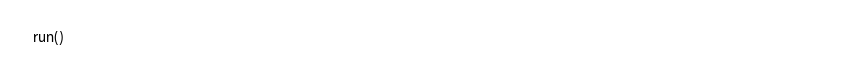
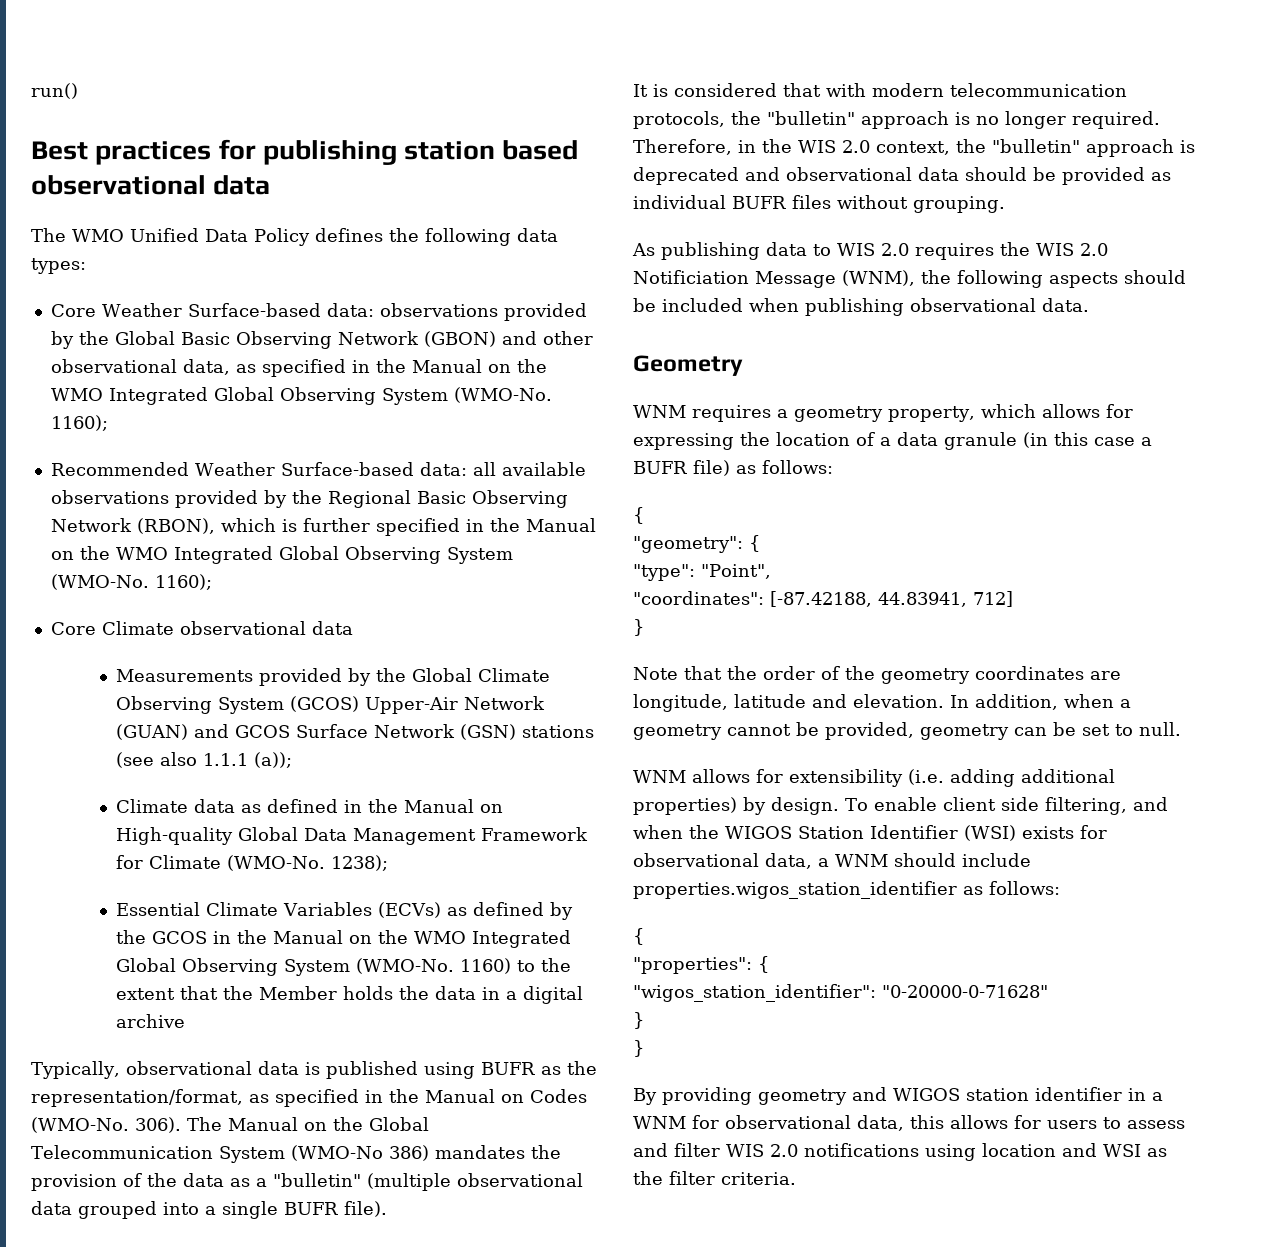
+ Best practices for publishing station based observational data
+ The WMO Unified Data Policy defines the following data types:
+ Core Weather Surface-based data: observations provided by the Global Basic Observing Network (GBON) and other observational data, as specified in the Manual on the WMO Integrated Global Observing System (WMO-No. 1160);
+ Recommended Weather Surface-based data: all available observations provided by the Regional Basic Observing Network (RBON), which is further specified in the Manual on the WMO Integrated Global Observing System (WMO-No. 1160);
+ Core Climate observational data
+ Measurements provided by the Global Climate Observing System (GCOS) Upper-Air Network (GUAN) and GCOS Surface Network (GSN) stations (see also 1.1.1 (a));
+ Climate data as defined in the Manual on High-quality Global Data Management Framework for Climate (WMO-No. 1238);
+ Essential Climate Variables (ECVs) as defined by the GCOS in the Manual on the WMO Integrated Global Observing System (WMO-No. 1160) to the extent that the Member holds the data in a digital archive
+ Typically, observational data is published using BUFR as the representation/format, as specified in the Manual on Codes (WMO-No. 306). The Manual on the Global Telecommunication System (WMO-No 386) mandates the provision of the data as a "bulletin" (multiple observational data grouped into a single BUFR file).
+ It is considered that with modern telecommunication protocols, the "bulletin" approach is no longer required. Therefore, in the WIS 2.0 context, the "bulletin" approach is deprecated and observational data should be provided as individual BUFR files without grouping.
+ As publishing data to WIS 2.0 requires the WIS 2.0 Notificiation Message (WNM), the following aspects should be included when publishing observational data.
+ Geometry
+ WNM requires a geometry property, which allows for expressing the location of a data granule (in this case a BUFR file) as follows:
+ {
+ "geometry": {
+ "type": "Point",
+ "coordinates": [-87.42188, 44.83941, 712]
+ }
+ Note that the order of the geometry coordinates are longitude, latitude and elevation. In addition, when a geometry cannot be provided, geometry can be set to null.
+ WNM allows for extensibility (i.e. adding additional properties) by design. To enable client side filtering, and when the WIGOS Station Identifier (WSI) exists for observational data, a WNM should include properties.wigos_station_identifier as follows:
+ {
+ "properties": {
+ "wigos_station_identifier": "0-20000-0-71628"
+ }
+ }
+ By providing geometry and WIGOS station identifier in a WNM for observational data, this allows for users to assess and filter WIS 2.0 notifications using location and WSI as the filter criteria.

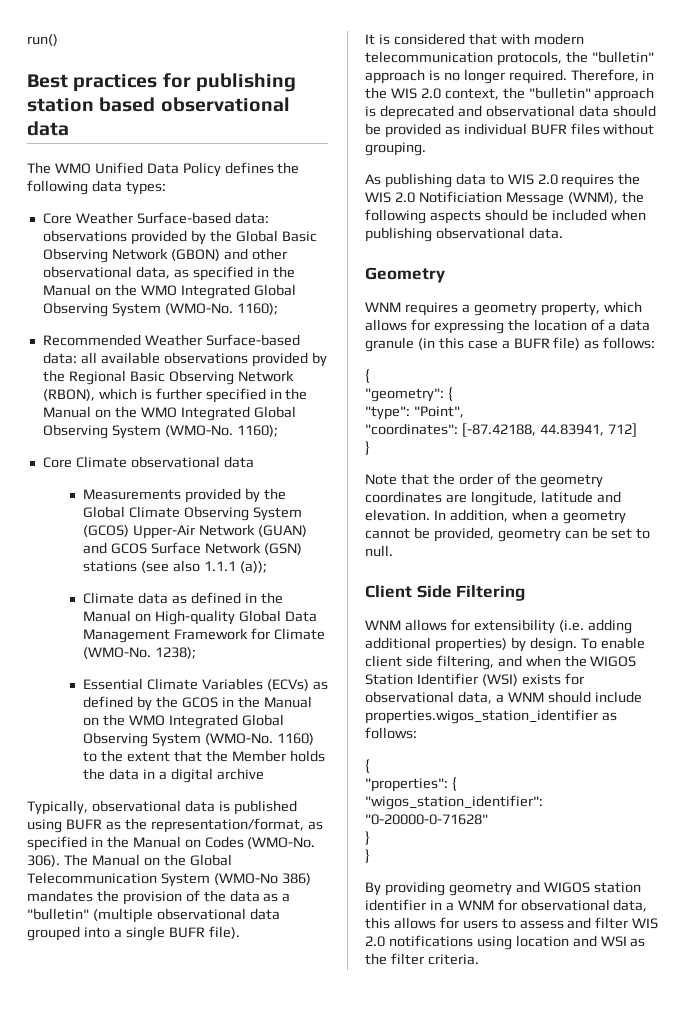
+ Client Side Filtering

